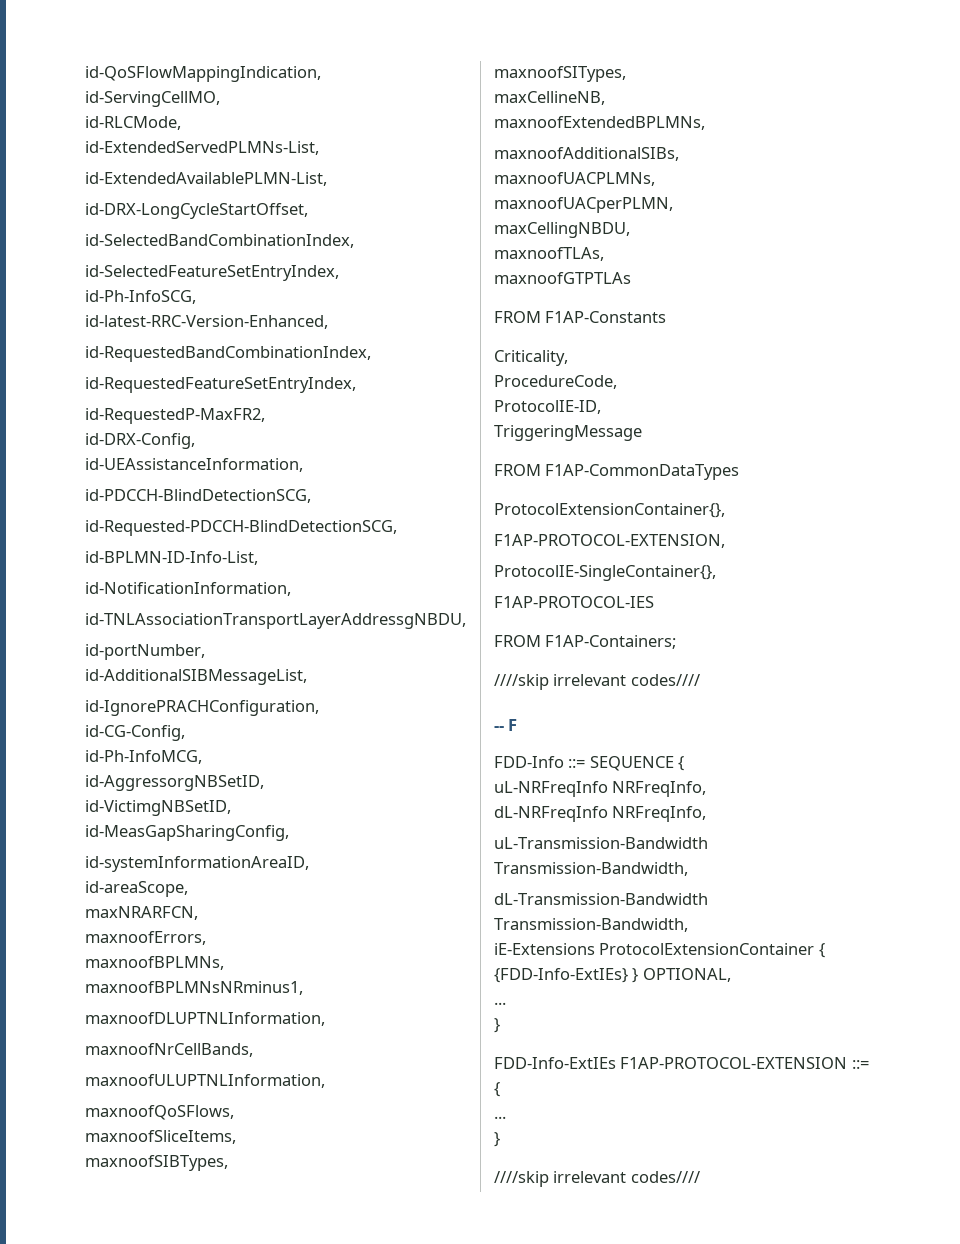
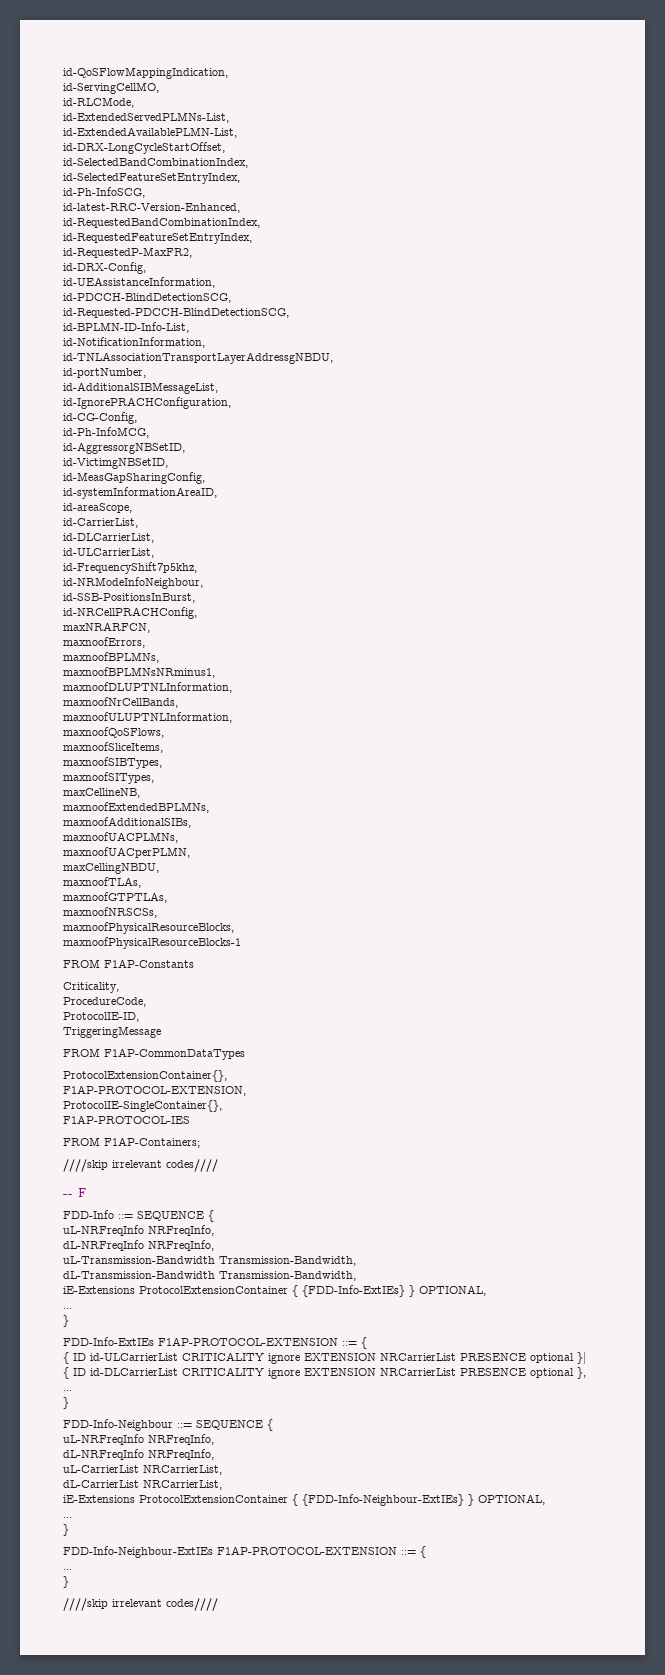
+ id-CarrierList,
+ id-DLCarrierList,
+ id-ULCarrierList,
+ id-FrequencyShift7p5khz,
+ id-NRModeInfoNeighbour,
+ id-SSB-PositionsInBurst,
+ id-NRCellPRACHConfig,
- maxnoofGTPTLAs
+ maxnoofGTPTLAs,
+ maxnoofNRSCSs,
+ maxnoofPhysicalResourceBlocks,
+ maxnoofPhysicalResourceBlocks-1
+ { ID id-ULCarrierList CRITICALITY ignore EXTENSION NRCarrierList PRESENCE optional }|
+ { ID id-DLCarrierList CRITICALITY ignore EXTENSION NRCarrierList PRESENCE optional },
+ ...
+ }
+ FDD-Info-Neighbour ::= SEQUENCE {
+ uL-NRFreqInfo NRFreqInfo,
+ dL-NRFreqInfo NRFreqInfo,
+ uL-CarrierList NRCarrierList,
+ dL-CarrierList NRCarrierList,
+ iE-Extensions ProtocolExtensionContainer { {FDD-Info-Neighbour-ExtIEs} } OPTIONAL,
+ ...
+ }
+ FDD-Info-Neighbour-ExtIEs F1AP-PROTOCOL-EXTENSION ::= {

